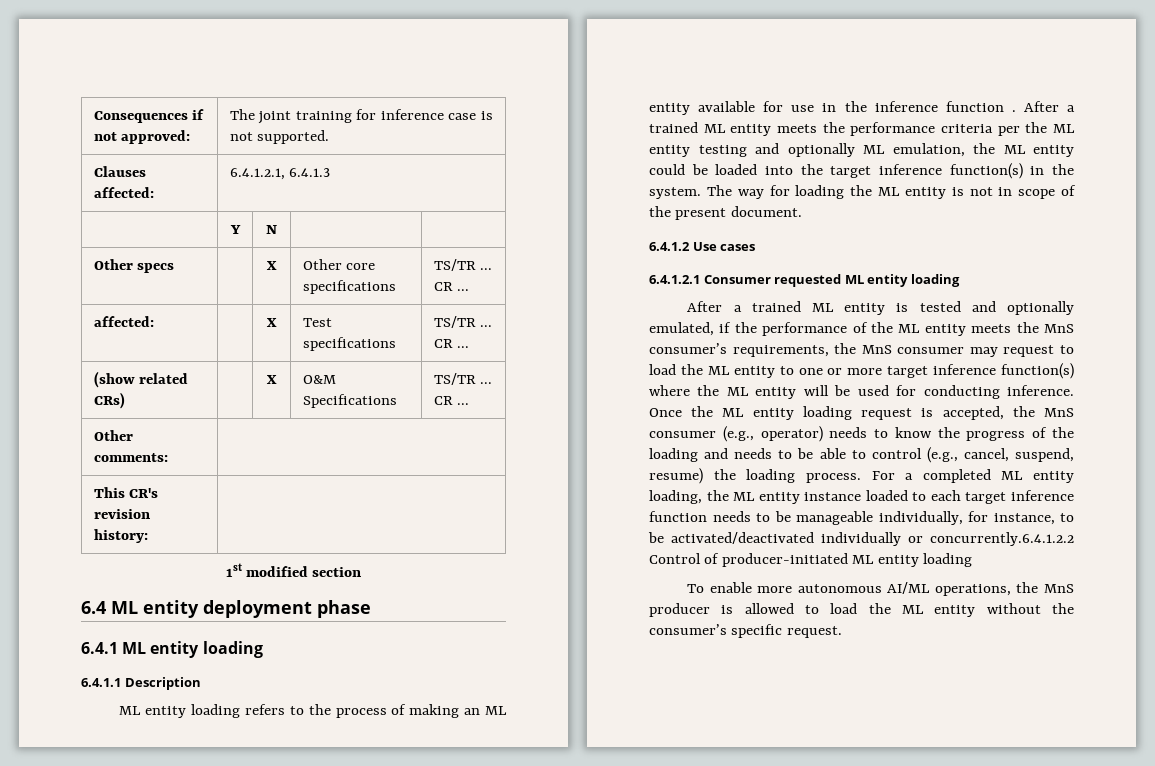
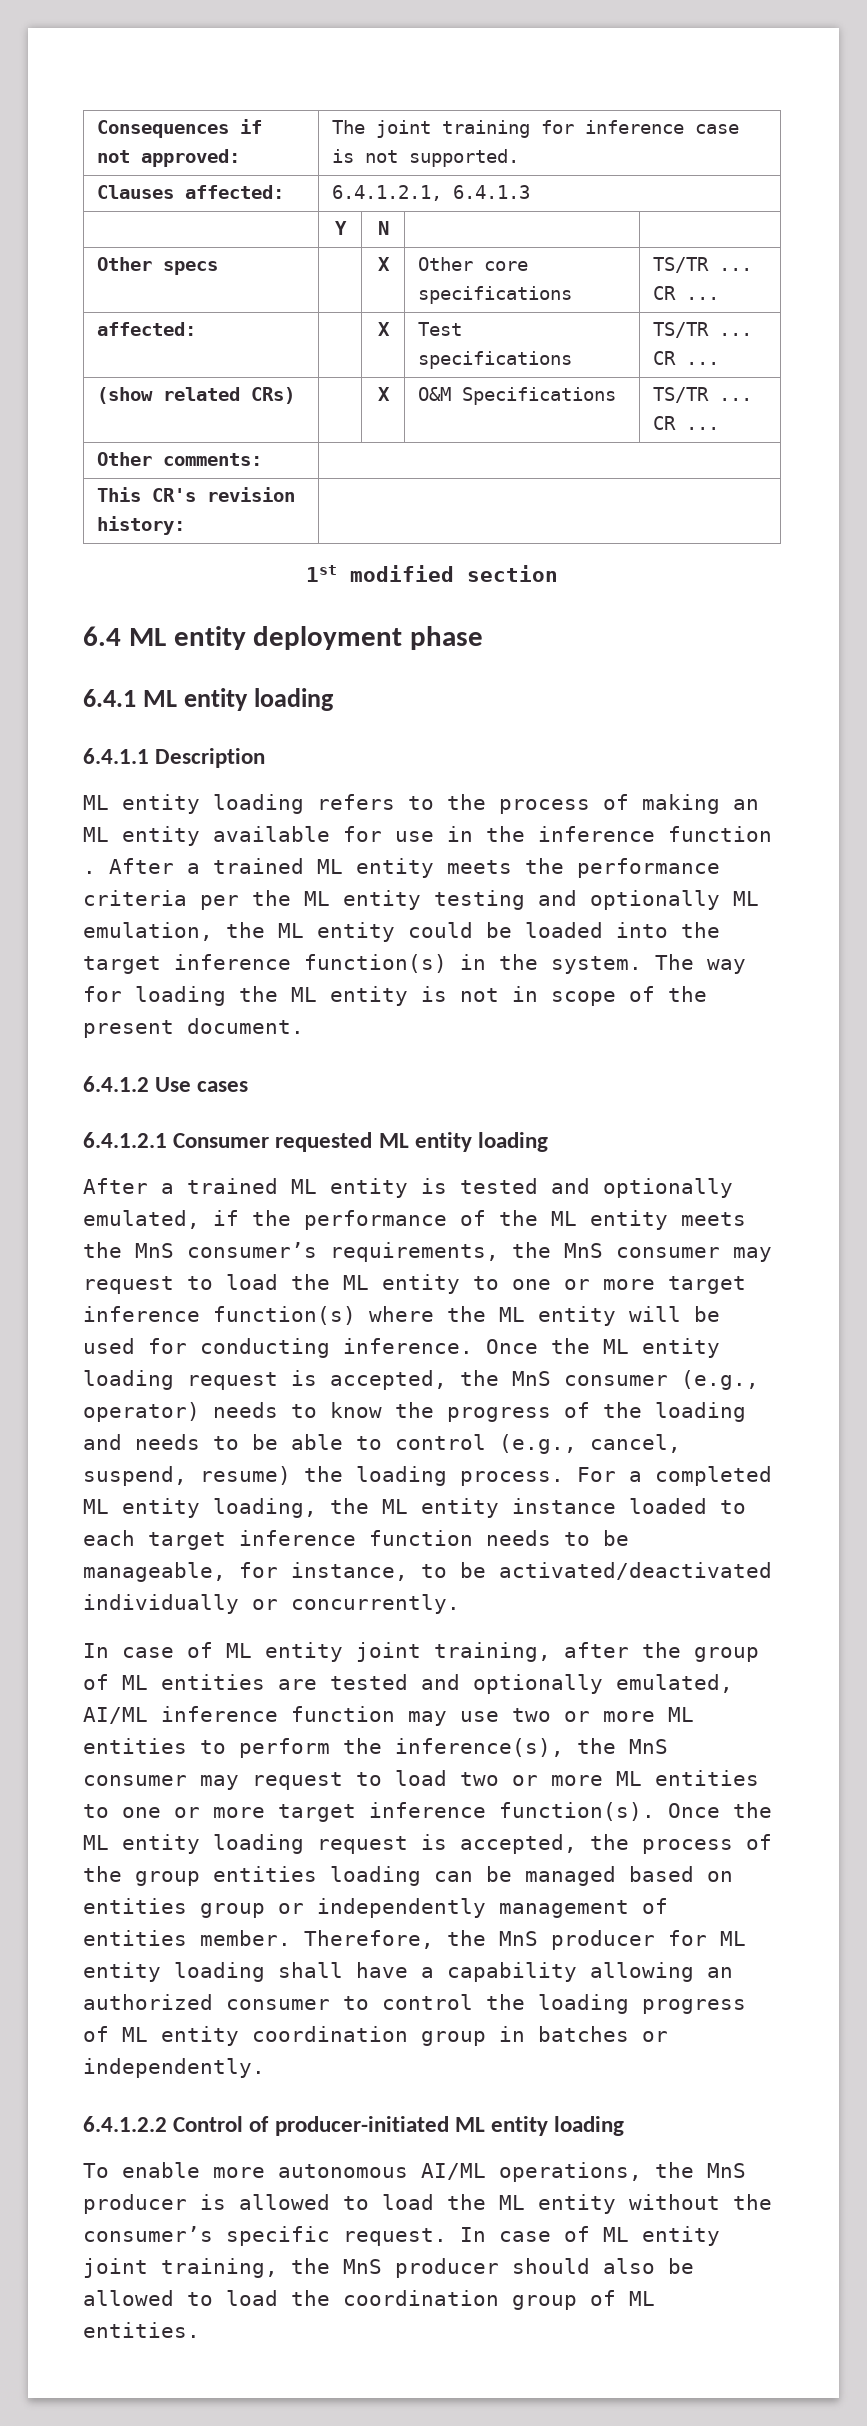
- For a completed ML entity loading, the ML entity instance loaded to each target inference function needs to be manageable individually, for instance, to be activated/deactivated individually or concurrently.6.4.1.2.2 Control of producer-initiated ML entity loading
+ For a completed ML entity loading, the ML entity instance loaded to each target inference function needs to be manageable, for instance, to be activated/deactivated individually or concurrently.
+ In case of ML entity joint training, after the group of ML entities are tested and optionally emulated, AI/ML inference function may use two or more ML entities to perform the inference(s), the MnS consumer may request to load two or more ML entities to one or more target inference function(s). Once the ML entity loading request is accepted, the process of the group entities loading can be managed based on entities group or independently management of entities member. Therefore, the MnS producer for ML entity loading shall have a capability allowing an authorized consumer to control the loading progress of ML entity coordination group in batches or independently.
+ 6.4.1.2.2 Control of producer-initiated ML entity loading
+ In case of ML entity joint training, the MnS producer should also be allowed to load the coordination group of ML entities.

